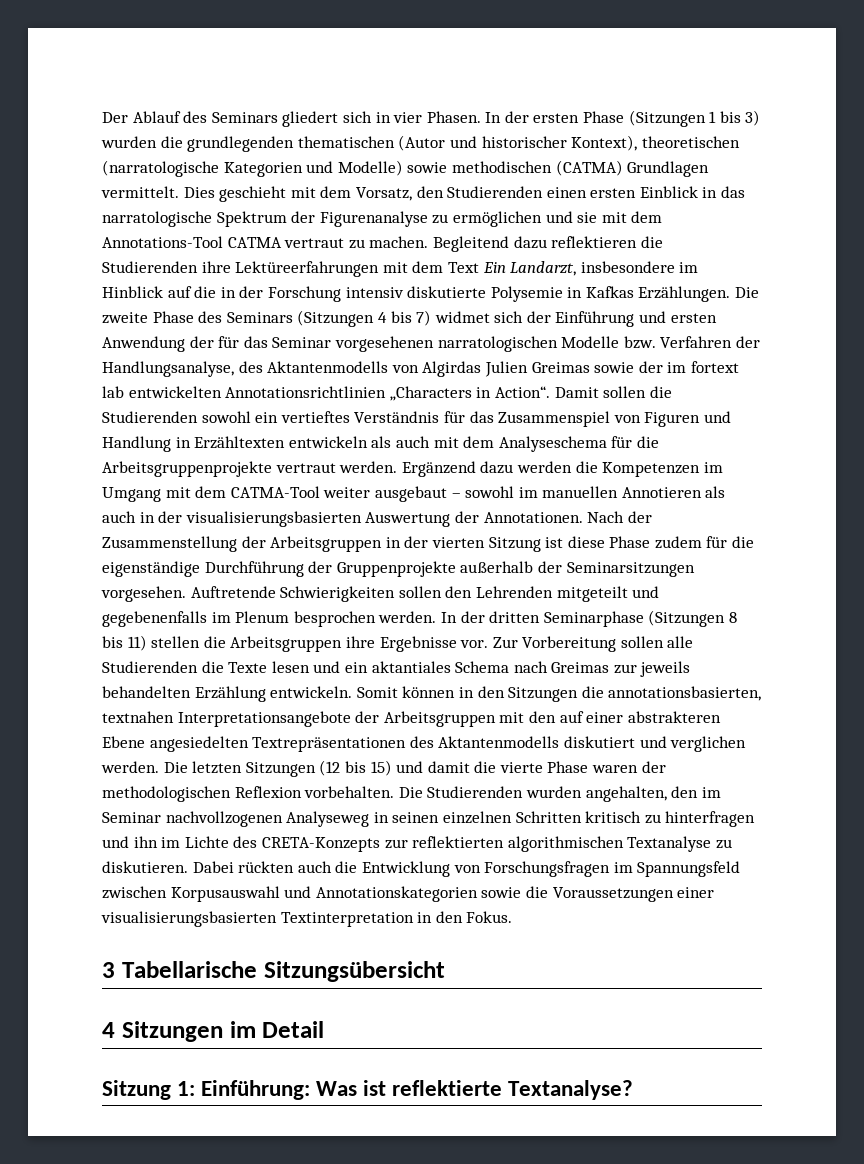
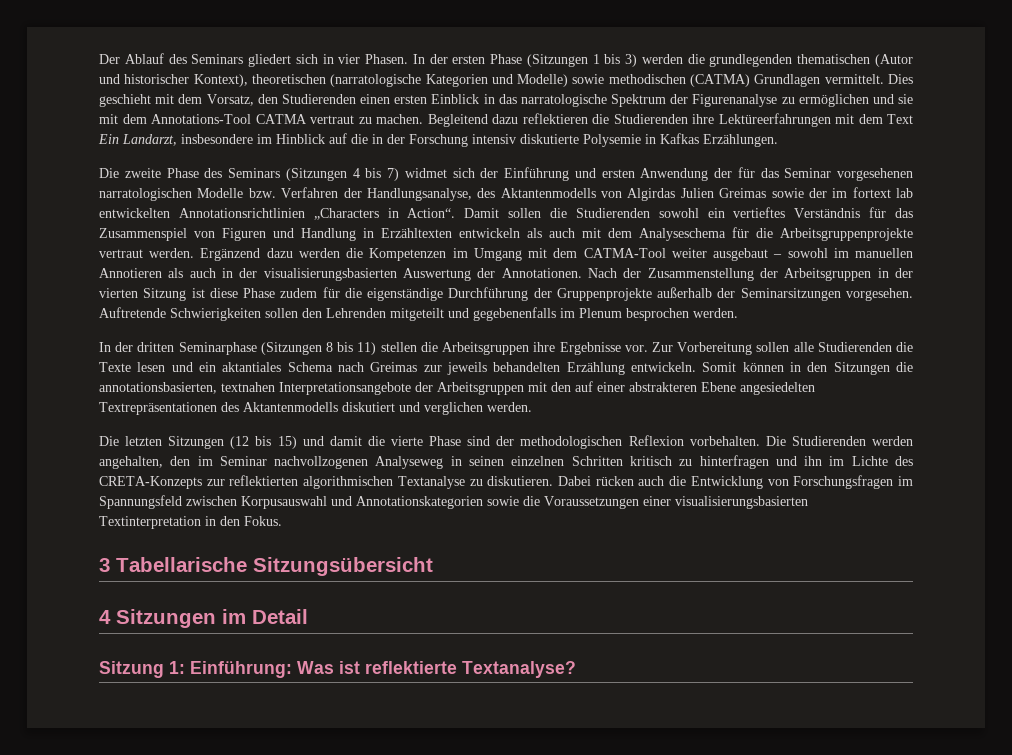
- In der ersten Phase (Sitzungen 1 bis 3) wurden die grundlegenden thematischen (Autor und historischer Kontext), theoretischen (narratologische Kategorien und Modelle) sowie methodischen (CATMA) Grundlagen vermittelt.
+ In der ersten Phase (Sitzungen 1 bis 3) werden die grundlegenden thematischen (Autor und historischer Kontext), theoretischen (narratologische Kategorien und Modelle) sowie methodischen (CATMA) Grundlagen vermittelt.
- Begleitend dazu reflektieren die Studierenden ihre Lektüreerfahrungen mit dem Text Ein Landarzt, insbesondere im Hinblick auf die in der Forschung intensiv diskutierte Polysemie in Kafkas Erzählungen. Die zweite Phase des Seminars (Sitzungen 4 bis 7) widmet sich der Einführung und ersten Anwendung der für das Seminar vorgesehenen narratologischen Modelle bzw. Verfahren der Handlungsanalyse, des Aktantenmodells von Algirdas Julien Greimas sowie der im fortext lab entwickelten Annotationsrichtlinien „Characters in Action“.
+ Begleitend dazu reflektieren die Studierenden ihre Lektüreerfahrungen mit dem Text Ein Landarzt, insbesondere im Hinblick auf die in der Forschung intensiv diskutierte Polysemie in Kafkas Erzählungen.
+ Die zweite Phase des Seminars (Sitzungen 4 bis 7) widmet sich der Einführung und ersten Anwendung der für das Seminar vorgesehenen narratologischen Modelle bzw. Verfahren der Handlungsanalyse, des Aktantenmodells von Algirdas Julien Greimas sowie der im fortext lab entwickelten Annotationsrichtlinien „Characters in Action“.
- Auftretende Schwierigkeiten sollen den Lehrenden mitgeteilt und gegebenenfalls im Plenum besprochen werden. In der dritten Seminarphase (Sitzungen 8 bis 11) stellen die Arbeitsgruppen ihre Ergebnisse vor.
+ Auftretende Schwierigkeiten sollen den Lehrenden mitgeteilt und gegebenenfalls im Plenum besprochen werden.
+ In der dritten Seminarphase (Sitzungen 8 bis 11) stellen die Arbeitsgruppen ihre Ergebnisse vor.
- Somit können in den Sitzungen die annotationsbasierten, textnahen Interpretationsangebote der Arbeitsgruppen mit den auf einer abstrakteren Ebene angesiedelten Textrepräsentationen des Aktantenmodells diskutiert und verglichen werden. Die letzten Sitzungen (12 bis 15) und damit die vierte Phase waren der methodologischen Reflexion vorbehalten.
+ Somit können in den Sitzungen die annotationsbasierten, textnahen Interpretationsangebote der Arbeitsgruppen mit den auf einer abstrakteren Ebene angesiedelten Textrepräsentationen des Aktantenmodells diskutiert und verglichen werden.
+ Die letzten Sitzungen (12 bis 15) und damit die vierte Phase sind der methodologischen Reflexion vorbehalten.
- Die Studierenden wurden angehalten, den im Seminar nachvollzogenen Analyseweg in seinen einzelnen Schritten kritisch zu hinterfragen und ihn im Lichte des CRETA-Konzepts zur reflektierten algorithmischen Textanalyse zu diskutieren.
+ Die Studierenden werden angehalten, den im Seminar nachvollzogenen Analyseweg in seinen einzelnen Schritten kritisch zu hinterfragen und ihn im Lichte des CRETA-Konzepts zur reflektierten algorithmischen Textanalyse zu diskutieren.
- Dabei rückten auch die Entwicklung von Forschungsfragen im Spannungsfeld zwischen Korpusauswahl und Annotationskategorien sowie die Voraussetzungen einer visualisierungsbasierten Textinterpretation in den Fokus.
+ Dabei rücken auch die Entwicklung von Forschungsfragen im Spannungsfeld zwischen Korpusauswahl und Annotationskategorien sowie die Voraussetzungen einer visualisierungsbasierten Textinterpretation in den Fokus.

